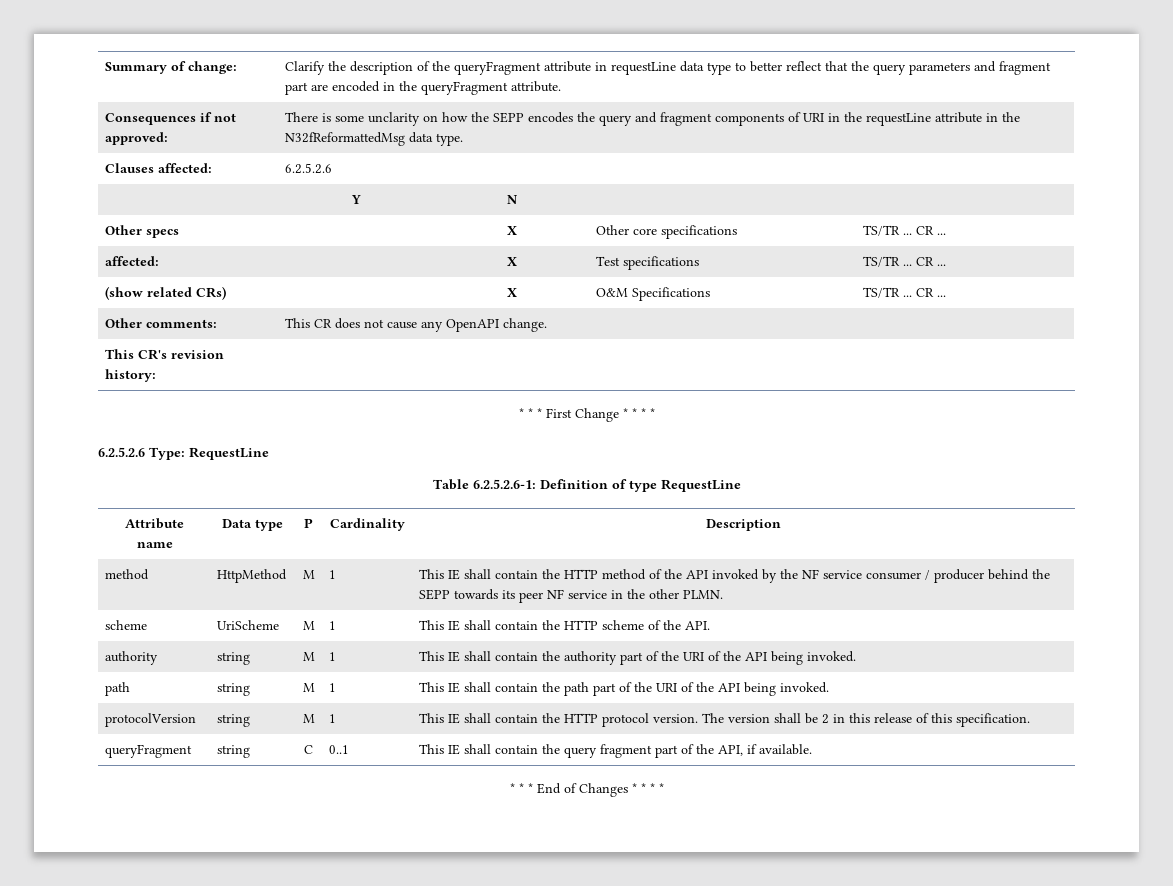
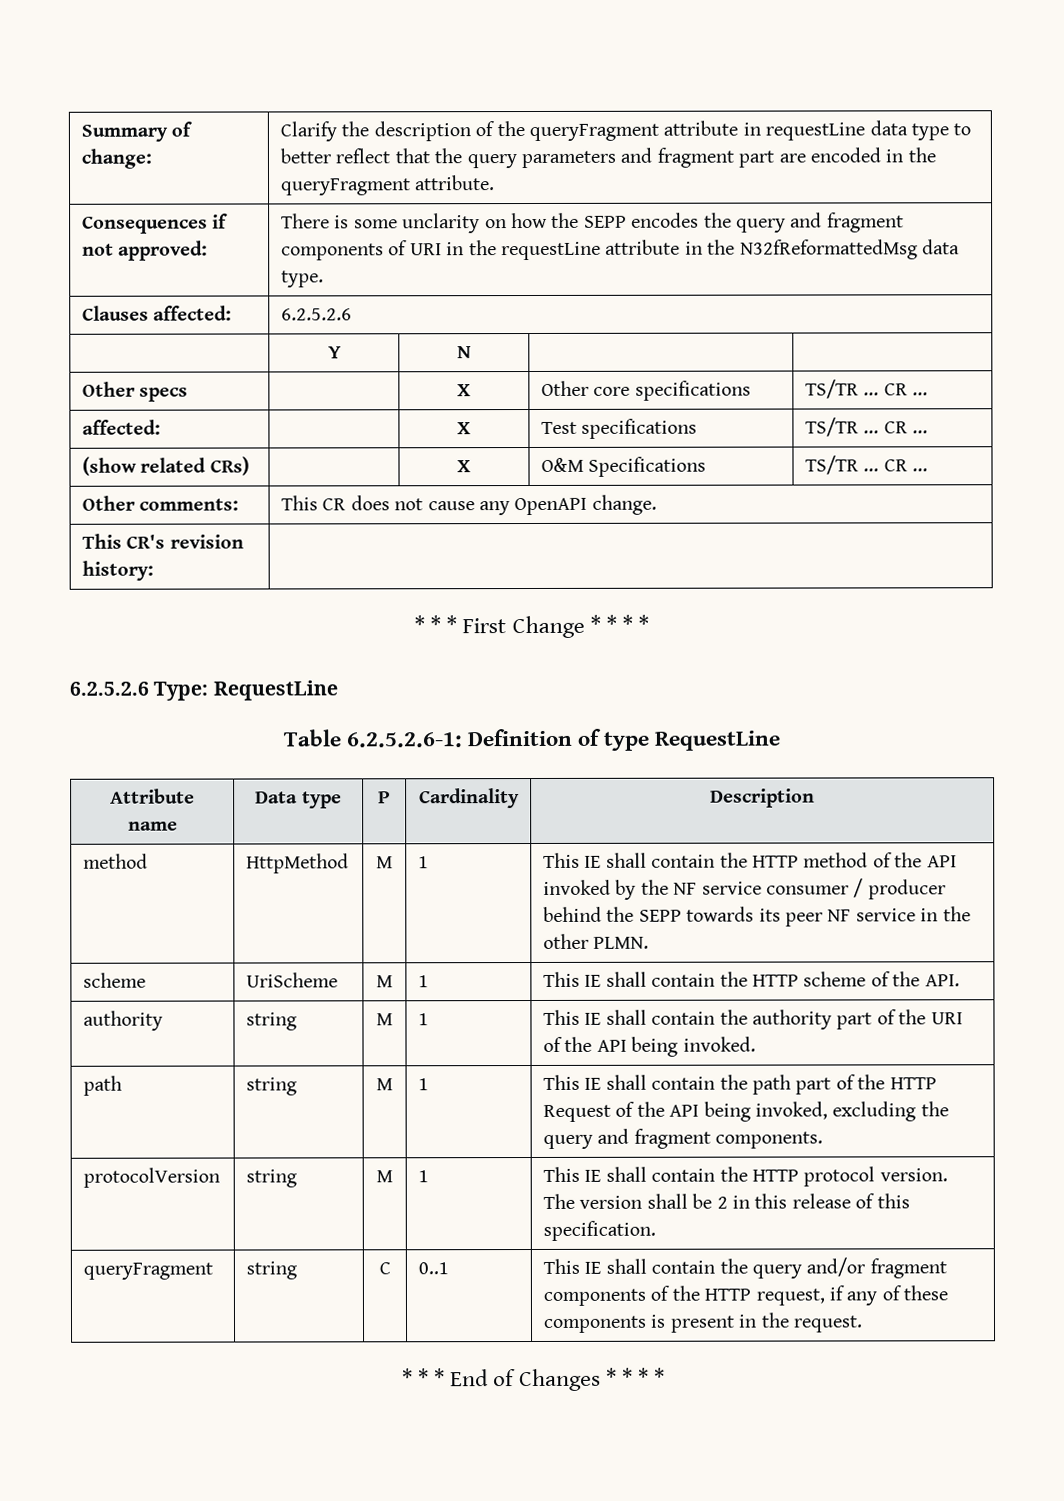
- path | string | M | 1 | This IE shall contain the path part of the URI of the API being invoked.
+ path | string | M | 1 | This IE shall contain the path part of the HTTP Request of the API being invoked, excluding the query and fragment components.
- queryFragment | string | C | 0..1 | This IE shall contain the query fragment part of the API, if available.
+ queryFragment | string | C | 0..1 | This IE shall contain the query and/or fragment components of the HTTP request, if any of these components is present in the request.

